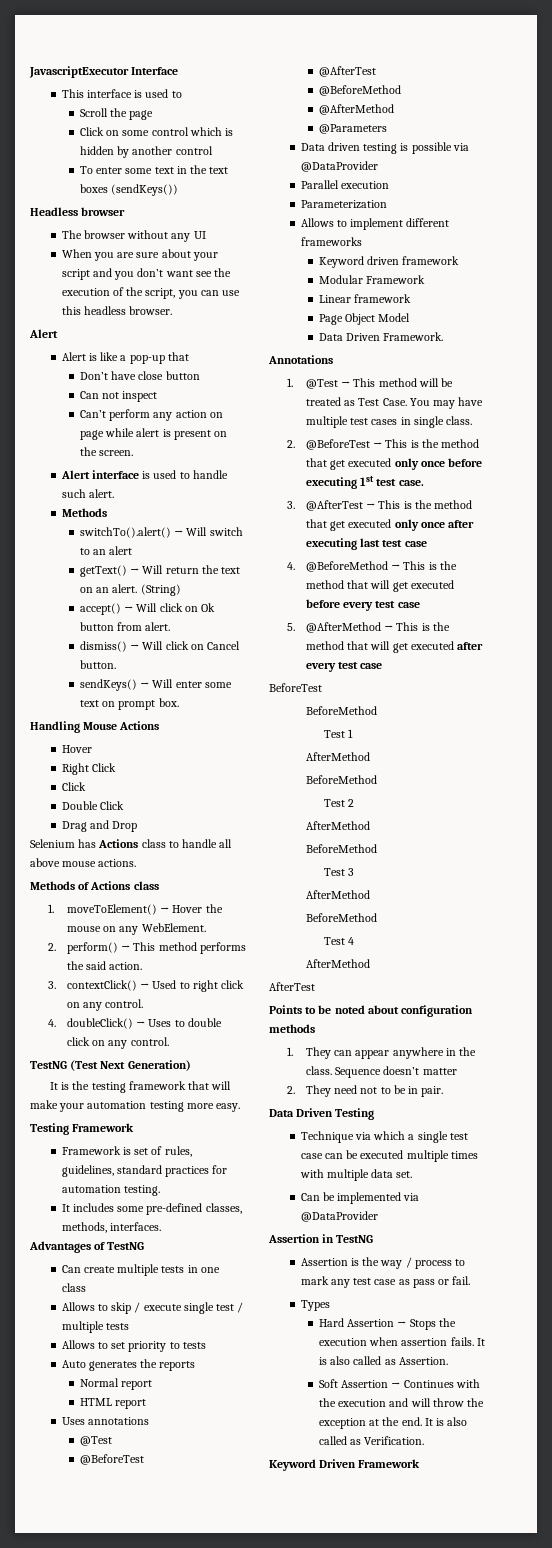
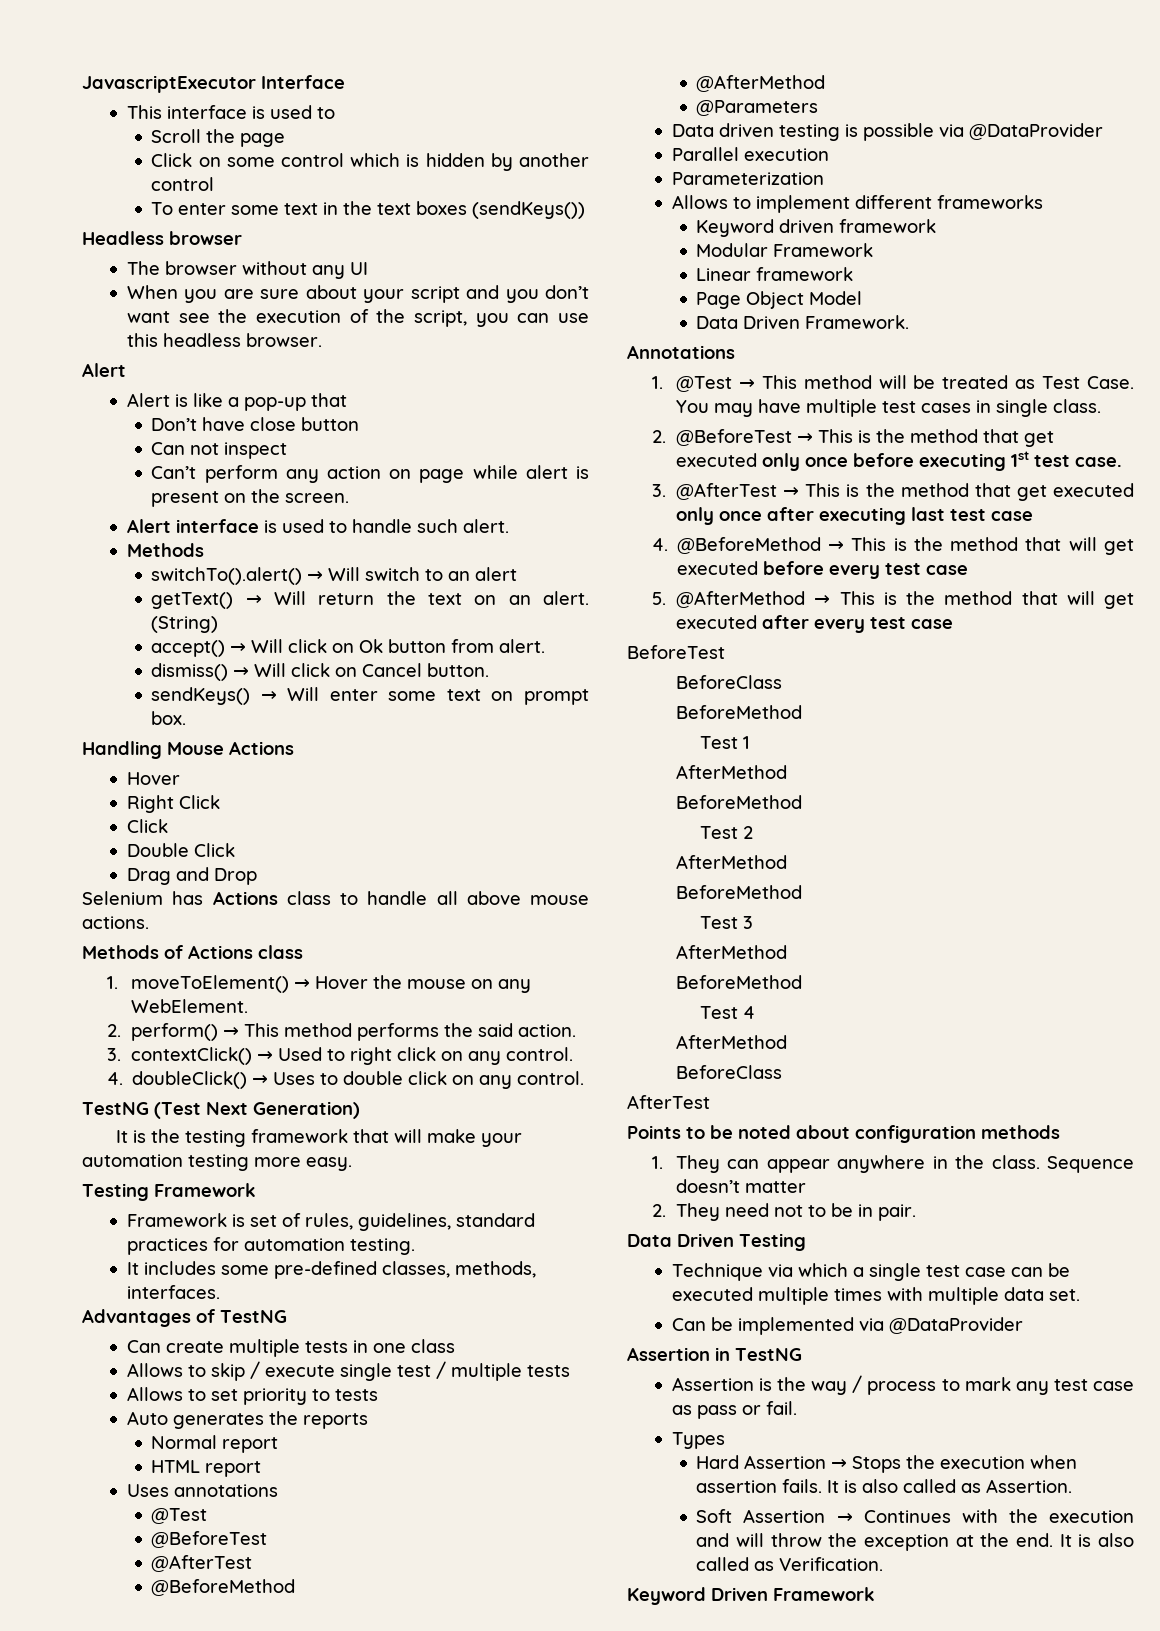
  BeforeTest
+ BeforeClass
  Test 4
  AfterMethod
+ BeforeClass

